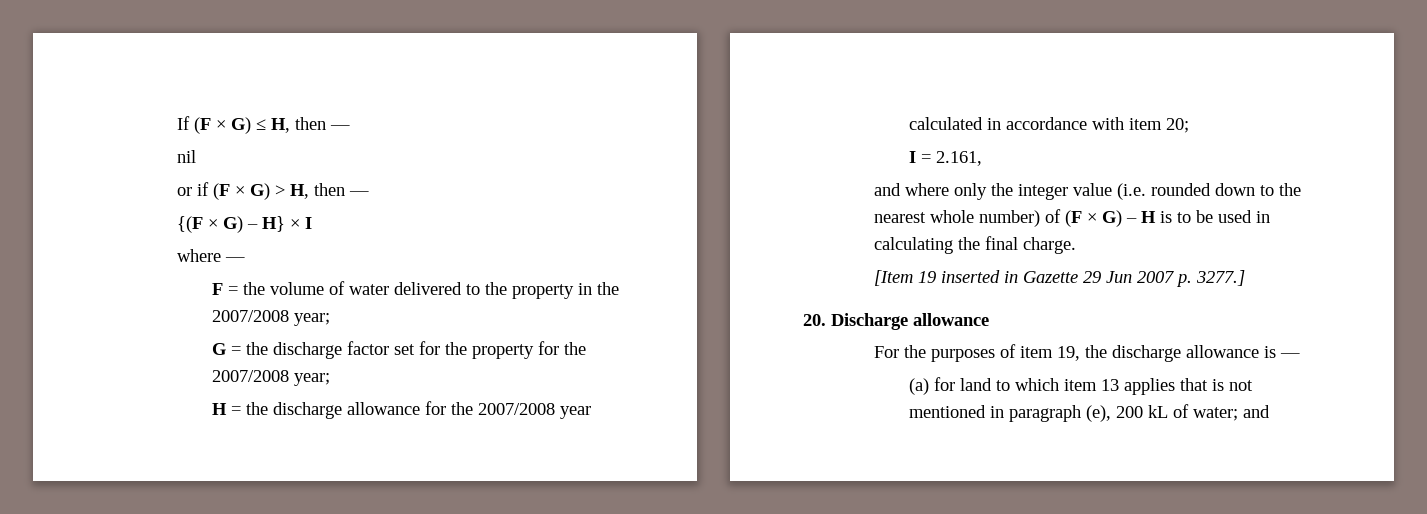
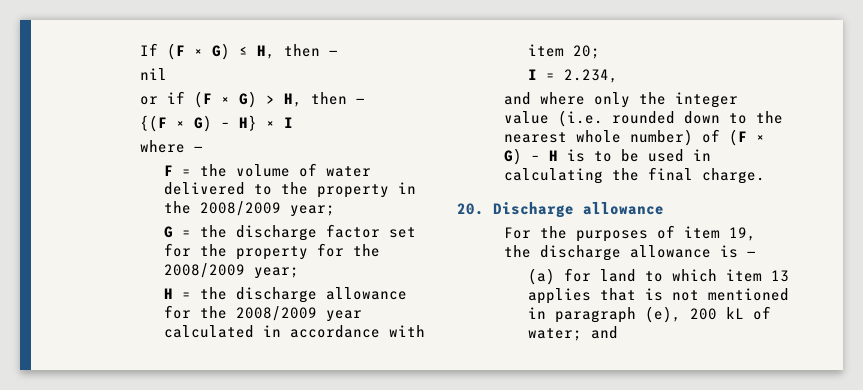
- F = the volume of water delivered to the property in the 2007/2008 year;
+ F = the volume of water delivered to the property in the 2008/2009 year;
- G = the discharge factor set for the property for the 2007/2008 year;
+ G = the discharge factor set for the property for the 2008/2009 year;
- H = the discharge allowance for the 2007/2008 year calculated in accordance with item 20;
+ H = the discharge allowance for the 2008/2009 year calculated in accordance with item 20;
- I = 2.161,
+ I = 2.234,
- [Item 19 inserted in Gazette 29 Jun 2007 p. 3277.]

